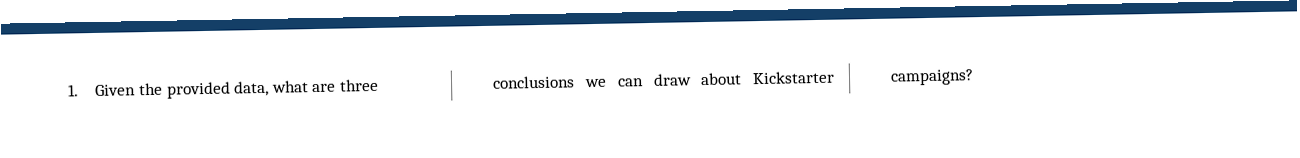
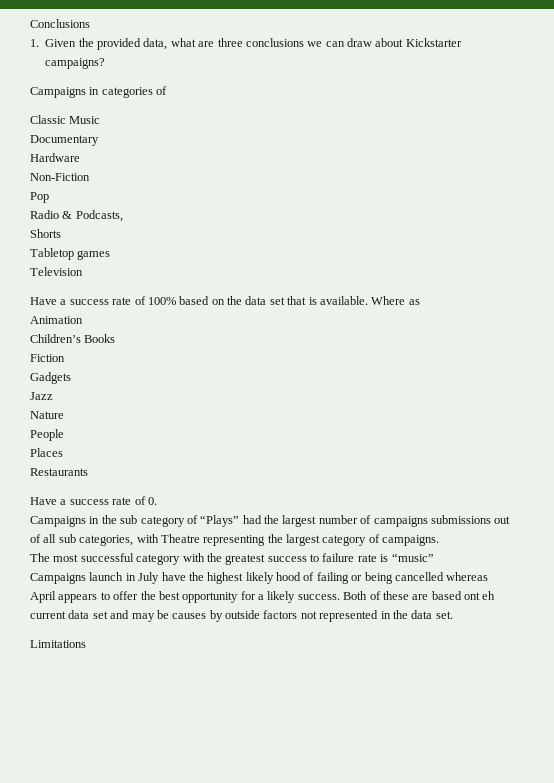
+ Conclusions
+ Campaigns in categories of
+ Classic Music
+ Documentary
+ Hardware
+ Non-Fiction
+ Pop
+ Radio & Podcasts,
+ Shorts
+ Tabletop games
+ Television
+ Have a success rate of 100% based on the data set that is available. Where as
+ Animation
+ Children’s Books
+ Fiction
+ Gadgets
+ Jazz
+ Nature
+ People
+ Places
+ Restaurants
+ Have a success rate of 0.
+ Campaigns in the sub category of “Plays” had the largest number of campaigns submissions out of all sub categories, with Theatre representing the largest category of campaigns.
+ The most successful category with the greatest success to failure rate is “music”
+ Campaigns launch in July have the highest likely hood of failing or being cancelled whereas April appears to offer the best opportunity for a likely success. Both of these are based ont eh current data set and may be causes by outside factors not represented in the data set.
+ Limitations

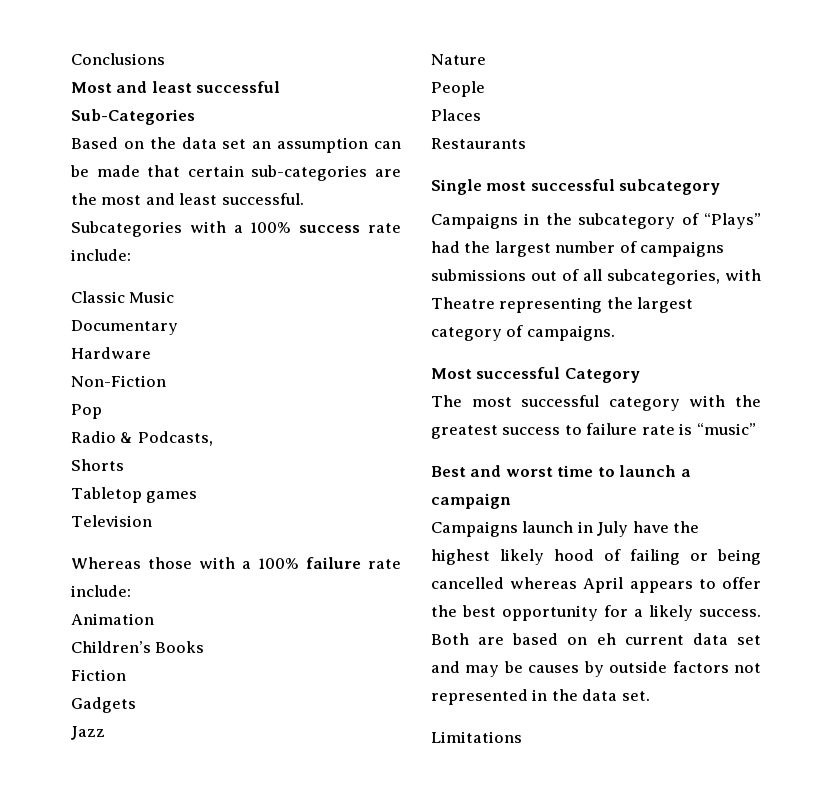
- 1. Given the provided data, what are three conclusions we can draw about Kickstarter campaigns?
- Campaigns in categories of
+ Most and least successful Sub-Categories
+ Based on the data set an assumption can be made that certain sub-categories are the most and least successful. Subcategories with a 100% success rate include:
- Have a success rate of 100% based on the data set that is available. Where as
+ Whereas those with a 100% failure rate include:
- Have a success rate of 0.
+ Single most successful subcategory
- Campaigns in the sub category of “Plays” had the largest number of campaigns submissions out of all sub categories, with Theatre representing the largest category of campaigns.
+ Campaigns in the subcategory of “Plays” had the largest number of campaigns submissions out of all subcategories, with Theatre representing the largest category of campaigns.
+ Most successful Category
+ Best and worst time to launch a campaign
- Both of these are based ont eh current data set and may be causes by outside factors not represented in the data set.
+ Both are based on eh current data set and may be causes by outside factors not represented in the data set.

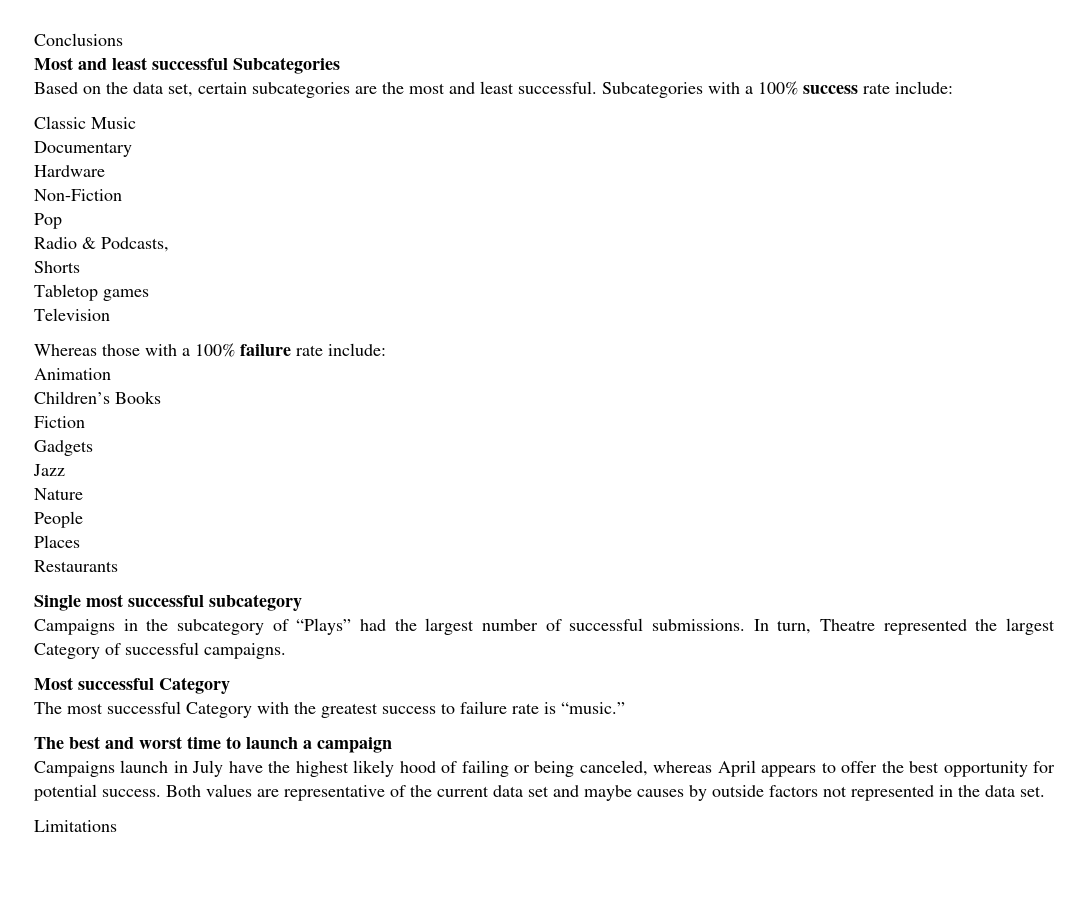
- Most and least successful Sub-Categories
+ Most and least successful Subcategories
- Based on the data set an assumption can be made that certain sub-categories are the most and least successful.
+ Based on the data set, certain subcategories are the most and least successful.
- Campaigns in the subcategory of “Plays” had the largest number of campaigns submissions out of all subcategories, with Theatre representing the largest category of campaigns.
+ Campaigns in the subcategory of “Plays” had the largest number of successful submissions. In turn, Theatre represented the largest Category of successful campaigns.
- The most successful category with the greatest success to failure rate is “music”
- Best and worst time to launch a campaign
+ The most successful Category with the greatest success to failure rate is “music.”
+ The best and worst time to launch a campaign
- Campaigns launch in July have the highest likely hood of failing or being cancelled whereas April appears to offer the best opportunity for a likely success. Both are based on eh current data set and may be causes by outside factors not represented in the data set.
+ Campaigns launch in July have the highest likely hood of failing or being canceled, whereas April appears to offer the best opportunity for potential success. Both values are representative of the current data set and maybe causes by outside factors not represented in the data set.

